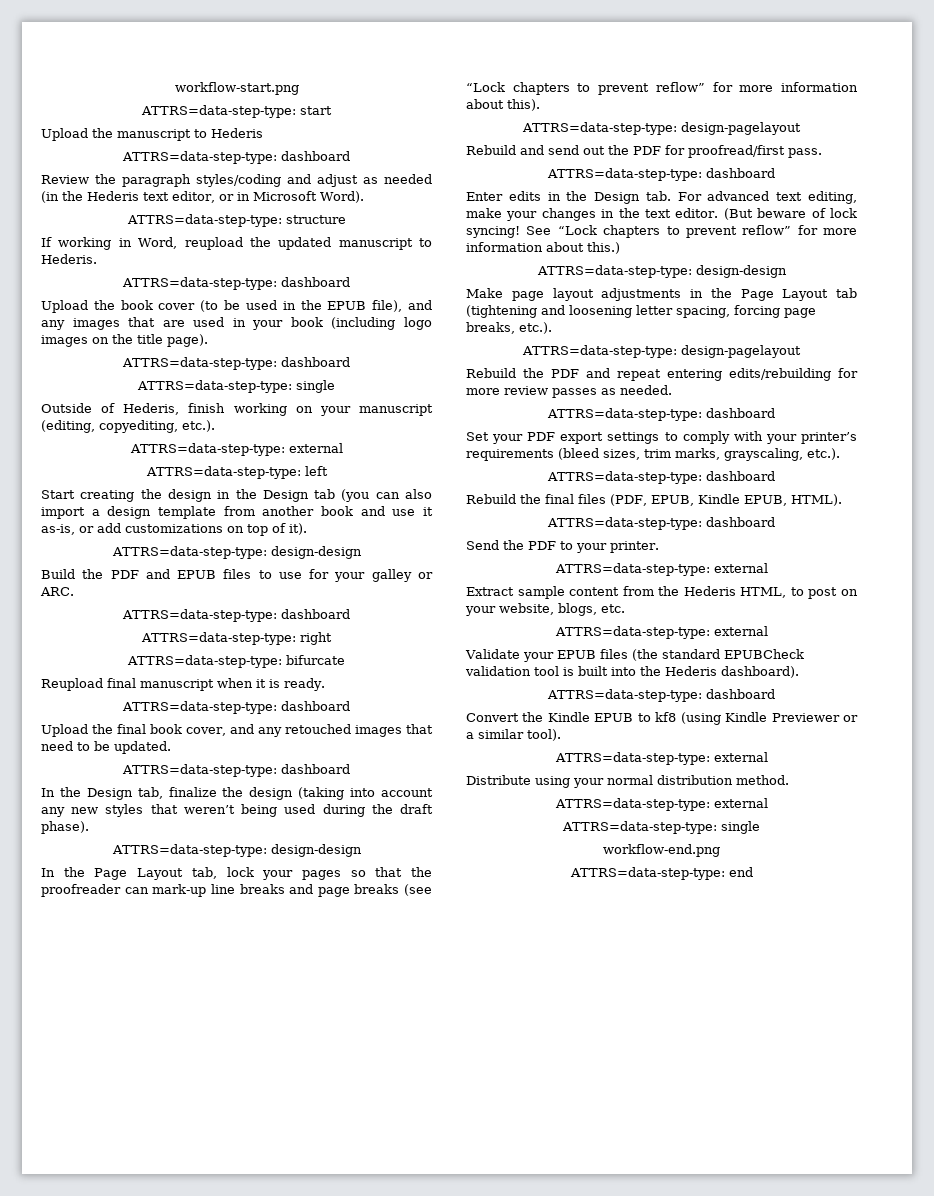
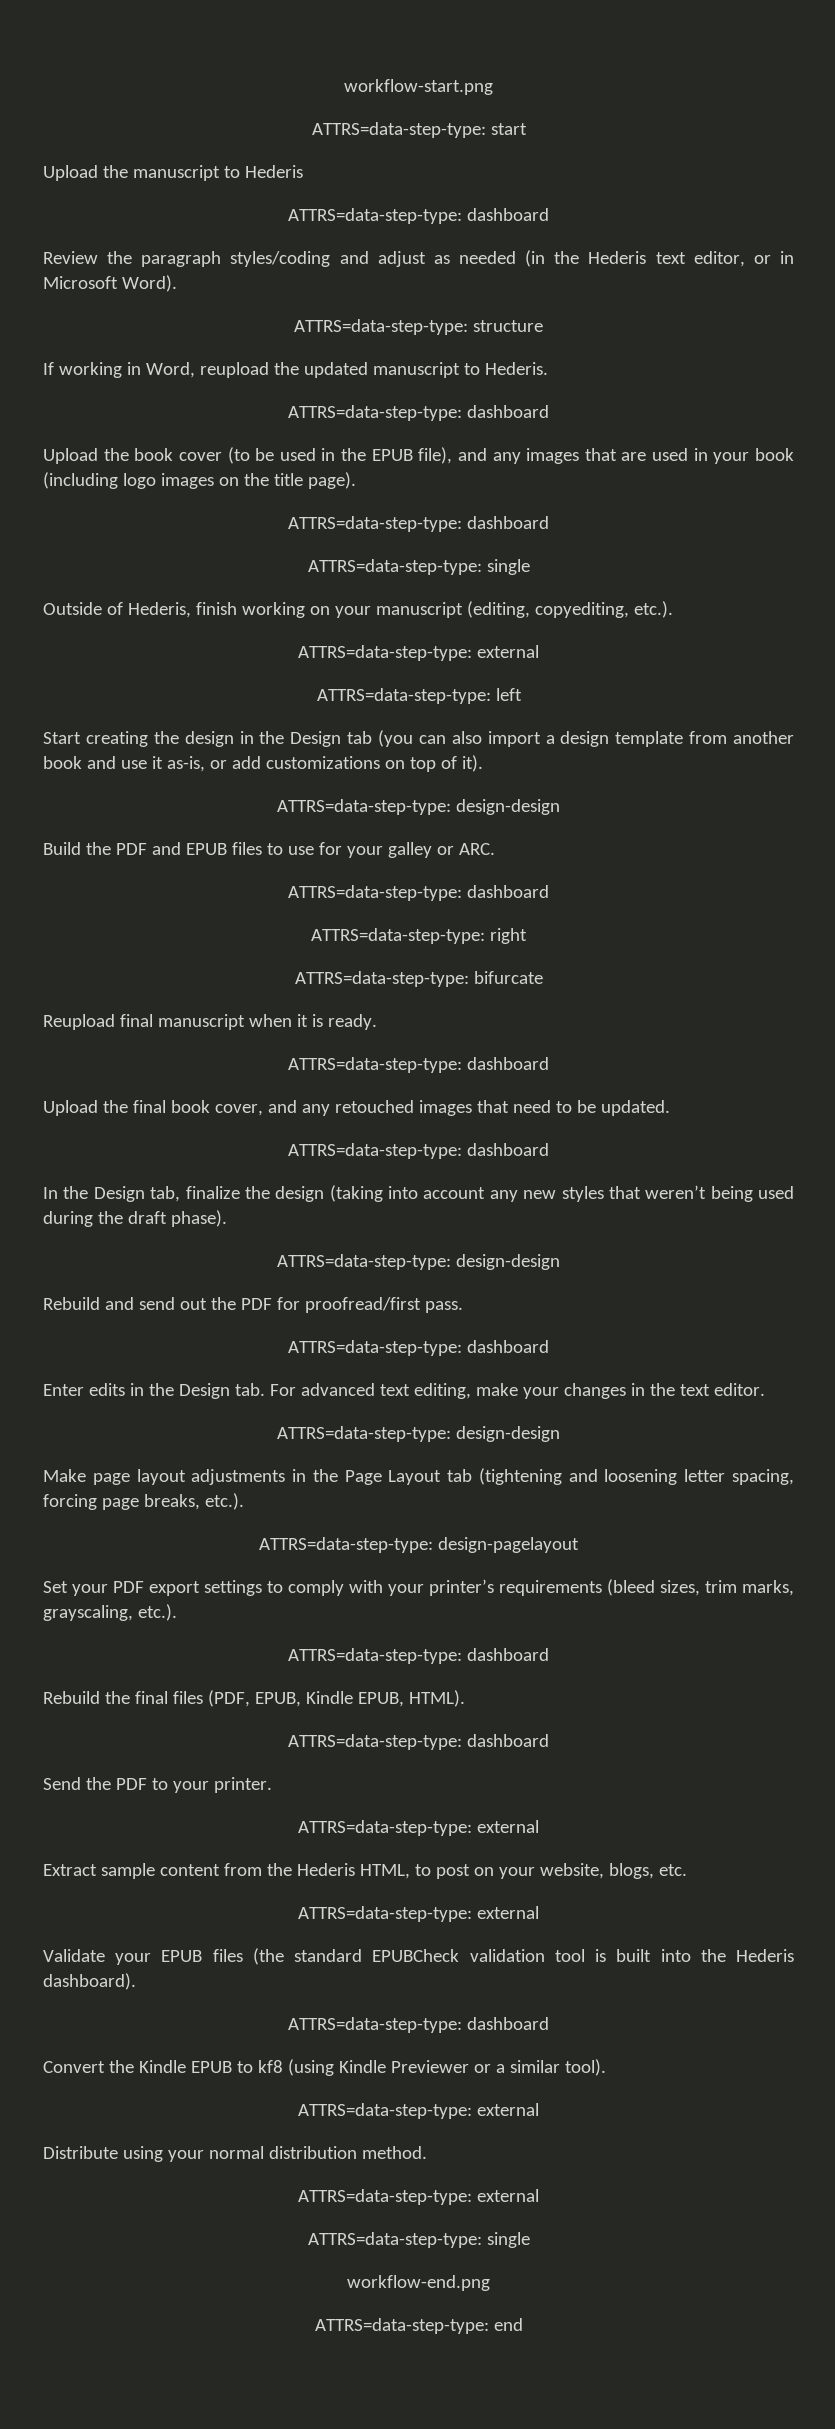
- In the Page Layout tab, lock your pages so that the proofreader can mark-up line breaks and page breaks (see “Lock chapters to prevent reflow” for more information about this).
- ATTRS=data-step-type: design-pagelayout
- (But beware of lock syncing! See “Lock chapters to prevent reflow” for more information about this.)
- Rebuild the PDF and repeat entering edits/rebuilding for more review passes as needed.
- ATTRS=data-step-type: dashboard

